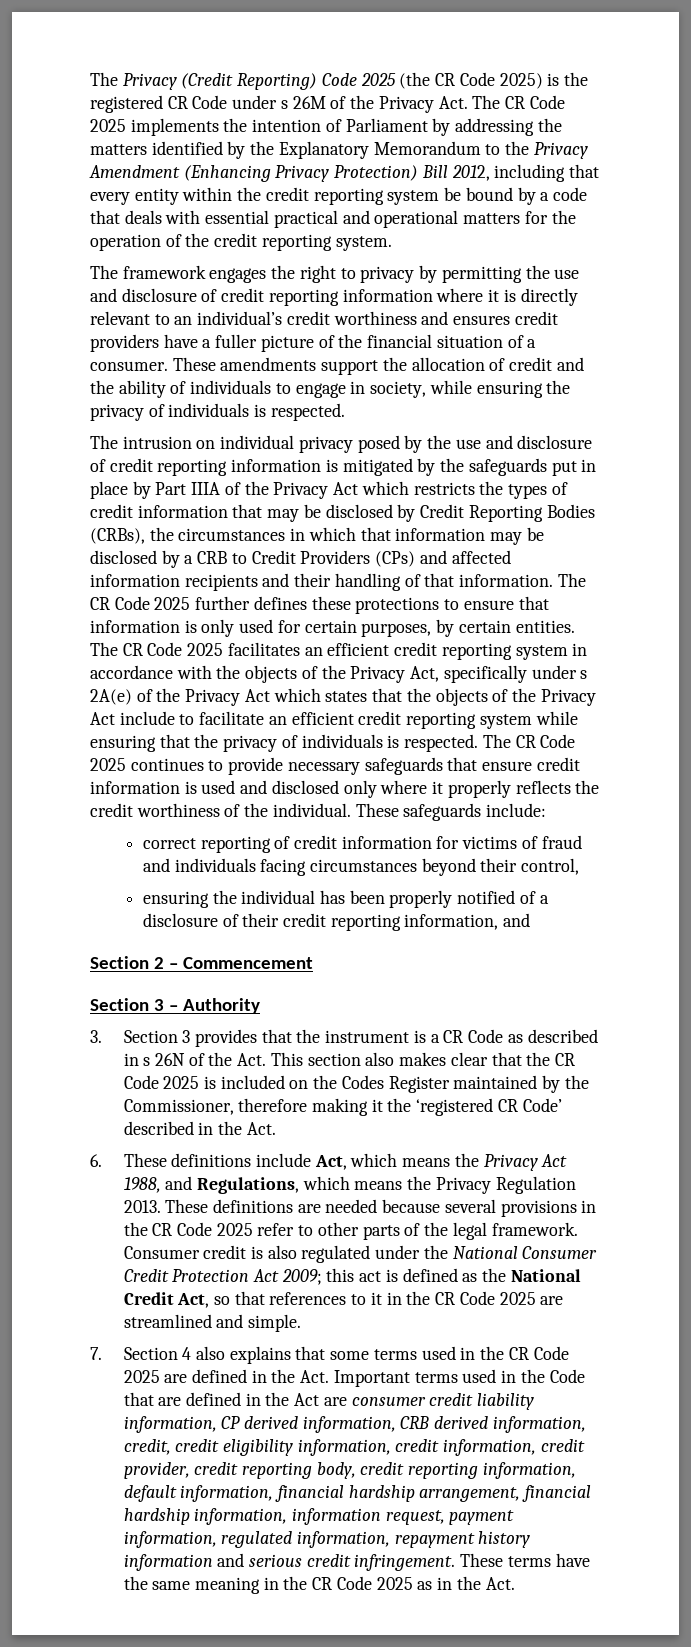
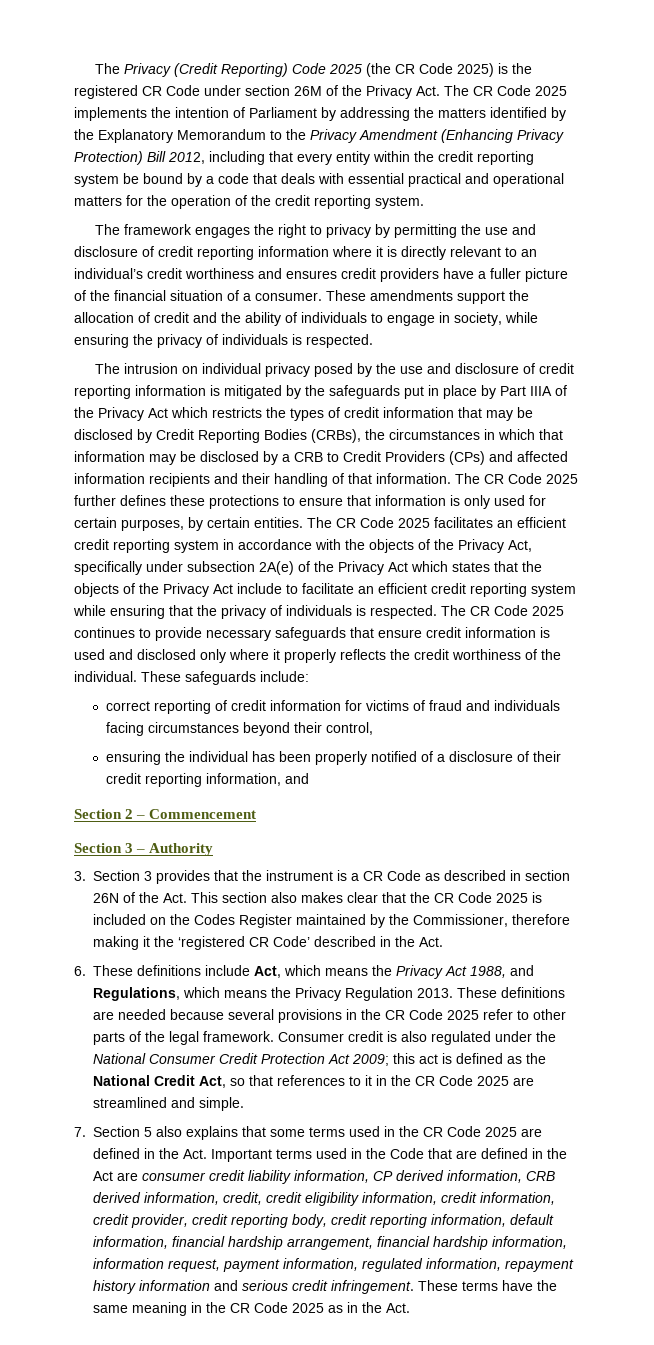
- The Privacy (Credit Reporting) Code 2025 (the CR Code 2025) is the registered CR Code under s 26M of the Privacy Act. The CR Code 2025 implements the intention of Parliament by addressing the matters identified by the Explanatory Memorandum to the Privacy Amendment (Enhancing Privacy Protection) Bill 2012, including that every entity within the credit reporting system be bound by a code that deals with essential practical and operational matters for the operation of the credit reporting system.
+ The Privacy (Credit Reporting) Code 2025 (the CR Code 2025) is the registered CR Code under section 26M of the Privacy Act. The CR Code 2025 implements the intention of Parliament by addressing the matters identified by the Explanatory Memorandum to the Privacy Amendment (Enhancing Privacy Protection) Bill 2012, including that every entity within the credit reporting system be bound by a code that deals with essential practical and operational matters for the operation of the credit reporting system.
- The CR Code 2025 facilitates an efficient credit reporting system in accordance with the objects of the Privacy Act, specifically under s 2A(e) of the Privacy Act which states that the objects of the Privacy Act include to facilitate an efficient credit reporting system while ensuring that the privacy of individuals is respected.
+ The CR Code 2025 facilitates an efficient credit reporting system in accordance with the objects of the Privacy Act, specifically under subsection 2A(e) of the Privacy Act which states that the objects of the Privacy Act include to facilitate an efficient credit reporting system while ensuring that the privacy of individuals is respected.
- 3. Section 3 provides that the instrument is a CR Code as described in s 26N of the Act. This section also makes clear that the CR Code 2025 is included on the Codes Register maintained by the Commissioner, therefore making it the ‘registered CR Code’ described in the Act.
+ 3. Section 3 provides that the instrument is a CR Code as described in section 26N of the Act. This section also makes clear that the CR Code 2025 is included on the Codes Register maintained by the Commissioner, therefore making it the ‘registered CR Code’ described in the Act.
- 7. Section 4 also explains that some terms used in the CR Code 2025 are defined in the Act. Important terms used in the Code that are defined in the Act are consumer credit liability information, CP derived information, CRB derived information, credit, credit eligibility information, credit information, credit provider, credit reporting body, credit reporting information, default information, financial hardship arrangement, financial hardship information, information request, payment information, regulated information, repayment history information and serious credit infringement.
+ 7. Section 5 also explains that some terms used in the CR Code 2025 are defined in the Act. Important terms used in the Code that are defined in the Act are consumer credit liability information, CP derived information, CRB derived information, credit, credit eligibility information, credit information, credit provider, credit reporting body, credit reporting information, default information, financial hardship arrangement, financial hardship information, information request, payment information, regulated information, repayment history information and serious credit infringement.

